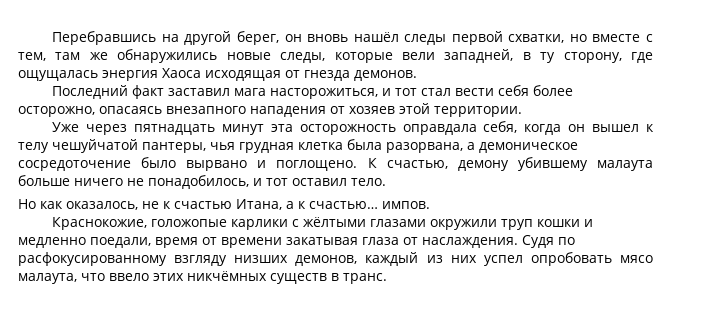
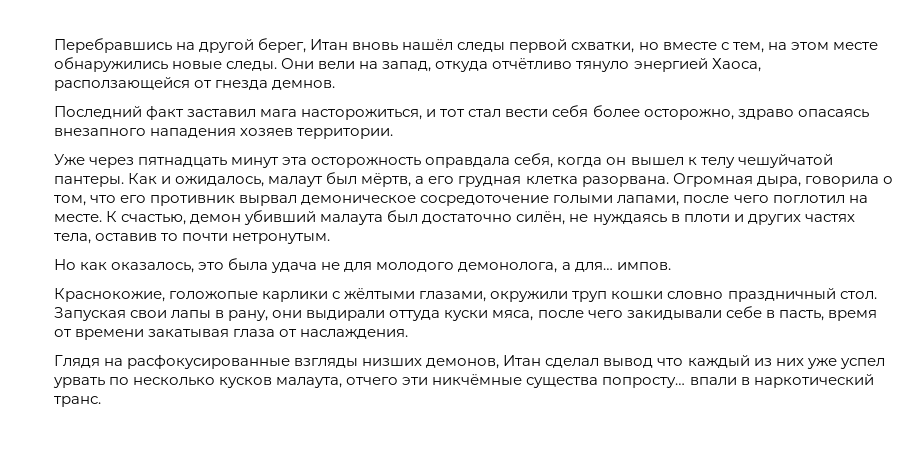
- Перебравшись на другой берег, он вновь нашёл следы первой схватки, но вместе с тем, там же обнаружились новые следы, которые вели западней, в ту сторону, где ощущалась энергия Хаоса исходящая от гнезда демонов.
+ Перебравшись на другой берег, Итан вновь нашёл следы первой схватки, но вместе с тем, на этом месте обнаружились новые следы. Они вели на запад, откуда отчётливо тянуло энергией Хаоса, расползающейся от гнезда демнов.
- Последний факт заставил мага насторожиться, и тот стал вести себя более осторожно, опасаясь внезапного нападения от хозяев этой территории.
+ Последний факт заставил мага насторожиться, и тот стал вести себя более осторожно, здраво опасаясь внезапного нападения хозяев территории.
- Уже через пятнадцать минут эта осторожность оправдала себя, когда он вышел к телу чешуйчатой пантеры, чья грудная клетка была разорвана, а демоническое сосредоточение было вырвано и поглощено. К счастью, демону убившему малаута больше ничего не понадобилось, и тот оставил тело.
- Но как оказалось, не к счастью Итана, а к счастью… импов.
+ Уже через пятнадцать минут эта осторожность оправдала себя, когда он вышел к телу чешуйчатой пантеры. Как и ожидалось, малаут был мёртв, а его грудная клетка разорвана. Огромная дыра, говорила о том, что его противник вырвал демоническое сосредоточение голыми лапами, после чего поглотил на месте. К счастью, демон убивший малаута был достаточно силён, не нуждаясь в плоти и других частях тела, оставив то почти нетронутым.
+ Но как оказалось, это была удача не для молодого демонолога, а для… импов.
- Краснокожие, голожопые карлики с жёлтыми глазами окружили труп кошки и медленно поедали, время от времени закатывая глаза от наслаждения. Судя по расфокусированному взгляду низших демонов, каждый из них успел опробовать мясо малаута, что ввело этих никчёмных существ в транс.
+ Краснокожие, голожопые карлики с жёлтыми глазами, окружили труп кошки словно праздничный стол. Запуская свои лапы в рану, они выдирали оттуда куски мяса, после чего закидывали себе в пасть, время от времени закатывая глаза от наслаждения.
+ Глядя на расфокусированные взгляды низших демонов, Итан сделал вывод что каждый из них уже успел урвать по несколько кусков малаута, отчего эти никчёмные существа попросту… впали в наркотический транс.

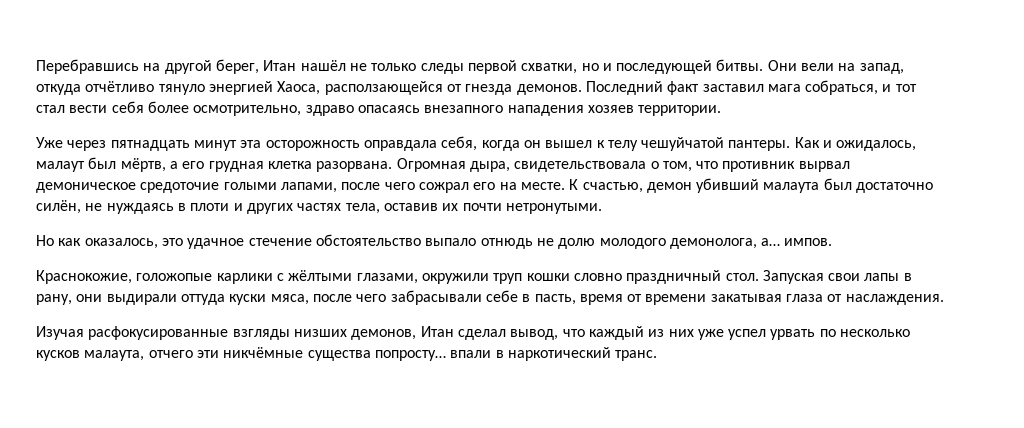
- Перебравшись на другой берег, Итан вновь нашёл следы первой схватки, но вместе с тем, на этом месте обнаружились новые следы.
+ Перебравшись на другой берег, Итан нашёл не только следы первой схватки, но и последующей битвы.
- Они вели на запад, откуда отчётливо тянуло энергией Хаоса, расползающейся от гнезда демнов.
- Последний факт заставил мага насторожиться, и тот стал вести себя более осторожно, здраво опасаясь внезапного нападения хозяев территории.
+ Они вели на запад, откуда отчётливо тянуло энергией Хаоса, расползающейся от гнезда демонов. Последний факт заставил мага собраться, и тот стал вести себя более осмотрительно, здраво опасаясь внезапного нападения хозяев территории.
- Огромная дыра, говорила о том, что его противник вырвал демоническое сосредоточение голыми лапами, после чего поглотил на месте.
+ Огромная дыра, свидетельствовала о том, что противник вырвал демоническое средоточие голыми лапами, после чего сожрал его на месте.
- К счастью, демон убивший малаута был достаточно силён, не нуждаясь в плоти и других частях тела, оставив то почти нетронутым.
+ К счастью, демон убивший малаута был достаточно силён, не нуждаясь в плоти и других частях тела, оставив их почти нетронутыми.
- Но как оказалось, это была удача не для молодого демонолога, а для… импов.
+ Но как оказалось, это удачное стечение обстоятельство выпало отнюдь не долю молодого демонолога, а… импов.
- Запуская свои лапы в рану, они выдирали оттуда куски мяса, после чего закидывали себе в пасть, время от времени закатывая глаза от наслаждения.
+ Запуская свои лапы в рану, они выдирали оттуда куски мяса, после чего забрасывали себе в пасть, время от времени закатывая глаза от наслаждения.
- Глядя на расфокусированные взгляды низших демонов, Итан сделал вывод что каждый из них уже успел урвать по несколько кусков малаута, отчего эти никчёмные существа попросту… впали в наркотический транс.
+ Изучая расфокусированные взгляды низших демонов, Итан сделал вывод, что каждый из них уже успел урвать по несколько кусков малаута, отчего эти никчёмные существа попросту… впали в наркотический транс.

